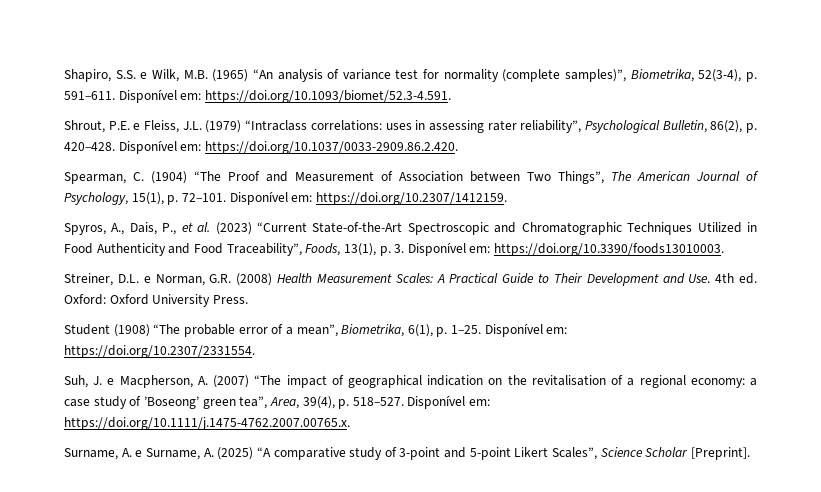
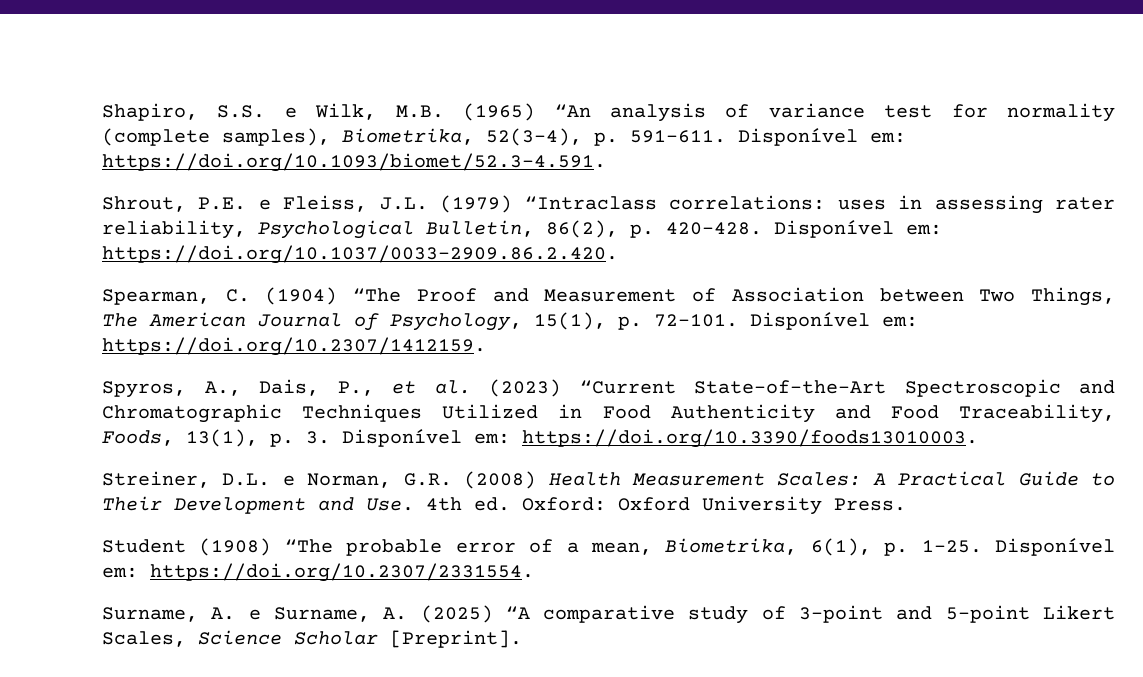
- Shapiro, S.S. e Wilk, M.B. (1965) “An analysis of variance test for normality (complete samples)”, Biometrika, 52(3-4), p. 591–611.
+ Shapiro, S.S. e Wilk, M.B. (1965) “An analysis of variance test for normality (complete samples), Biometrika, 52(3-4), p. 591–611.
- Shrout, P.E. e Fleiss, J.L. (1979) “Intraclass correlations: uses in assessing rater reliability”, Psychological Bulletin, 86(2), p. 420–428.
+ Shrout, P.E. e Fleiss, J.L. (1979) “Intraclass correlations: uses in assessing rater reliability, Psychological Bulletin, 86(2), p. 420–428.
- Spearman, C. (1904) “The Proof and Measurement of Association between Two Things”, The American Journal of Psychology, 15(1), p. 72–101.
+ Spearman, C. (1904) “The Proof and Measurement of Association between Two Things, The American Journal of Psychology, 15(1), p. 72–101.
- Spyros, A., Dais, P., et al. (2023) “Current State-of-the-Art Spectroscopic and Chromatographic Techniques Utilized in Food Authenticity and Food Traceability”, Foods, 13(1), p. 3. Disponível em: https://doi.org/10.3390/foods13010003.
+ Spyros, A., Dais, P., et al. (2023) “Current State-of-the-Art Spectroscopic and Chromatographic Techniques Utilized in Food Authenticity and Food Traceability, Foods, 13(1), p. 3. Disponível em: https://doi.org/10.3390/foods13010003.
- Student (1908) “The probable error of a mean”, Biometrika, 6(1), p. 1–25.
+ Student (1908) “The probable error of a mean, Biometrika, 6(1), p. 1–25.
- Suh, J. e Macpherson, A. (2007) “The impact of geographical indication on the revitalisation of a regional economy: a case study of ’Boseong’ green tea”, Area, 39(4), p. 518–527. Disponível em: https://doi.org/10.1111/j.1475-4762.2007.00765.x.
- Surname, A. e Surname, A. (2025) “A comparative study of 3-point and 5-point Likert Scales”, Science Scholar [Preprint].
+ Surname, A. e Surname, A. (2025) “A comparative study of 3-point and 5-point Likert Scales, Science Scholar [Preprint].

